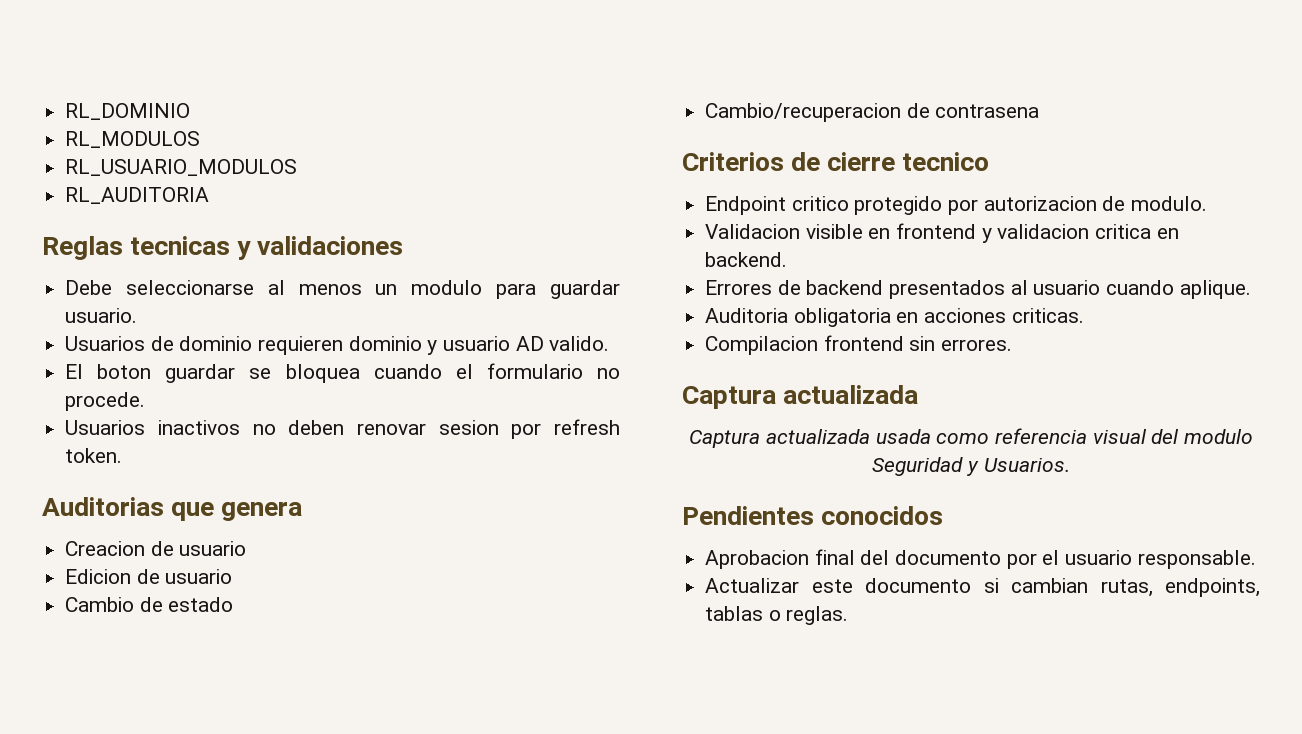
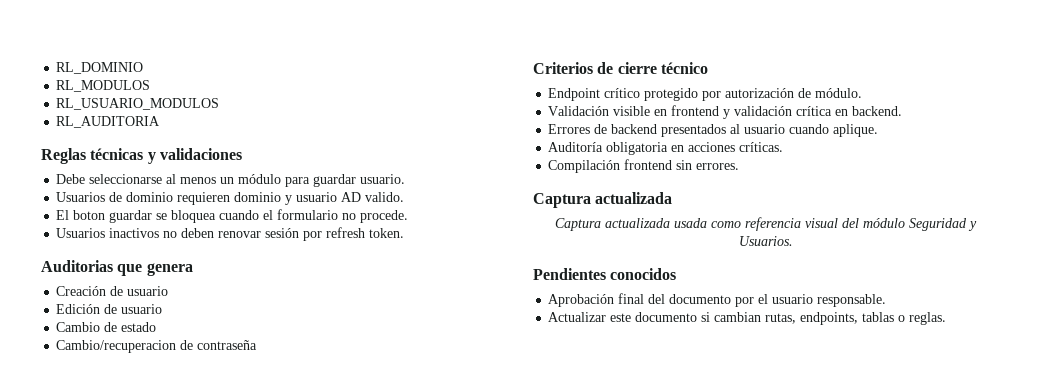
- Reglas tecnicas y validaciones
+ Reglas técnicas y validaciones
- Debe seleccionarse al menos un modulo para guardar usuario.
+ Debe seleccionarse al menos un módulo para guardar usuario.
- Usuarios inactivos no deben renovar sesion por refresh token.
+ Usuarios inactivos no deben renovar sesión por refresh token.
- Creacion de usuario
- Edicion de usuario
+ Creación de usuario
+ Edición de usuario
- Cambio/recuperacion de contrasena
+ Cambio/recuperacion de contraseña
- Criterios de cierre tecnico
+ Criterios de cierre técnico
- Endpoint critico protegido por autorizacion de modulo.
- Validacion visible en frontend y validacion critica en backend.
+ Endpoint crítico protegido por autorización de módulo.
+ Validación visible en frontend y validación crítica en backend.
- Auditoria obligatoria en acciones criticas.
- Compilacion frontend sin errores.
+ Auditoría obligatoria en acciones críticas.
+ Compilación frontend sin errores.
- Captura actualizada usada como referencia visual del modulo Seguridad y Usuarios.
+ Captura actualizada usada como referencia visual del módulo Seguridad y Usuarios.
- Aprobacion final del documento por el usuario responsable.
+ Aprobación final del documento por el usuario responsable.

